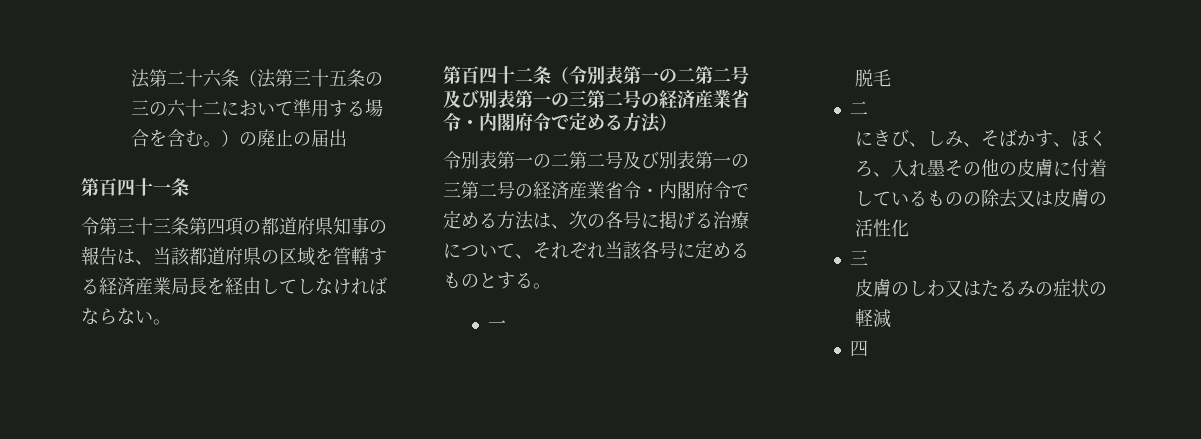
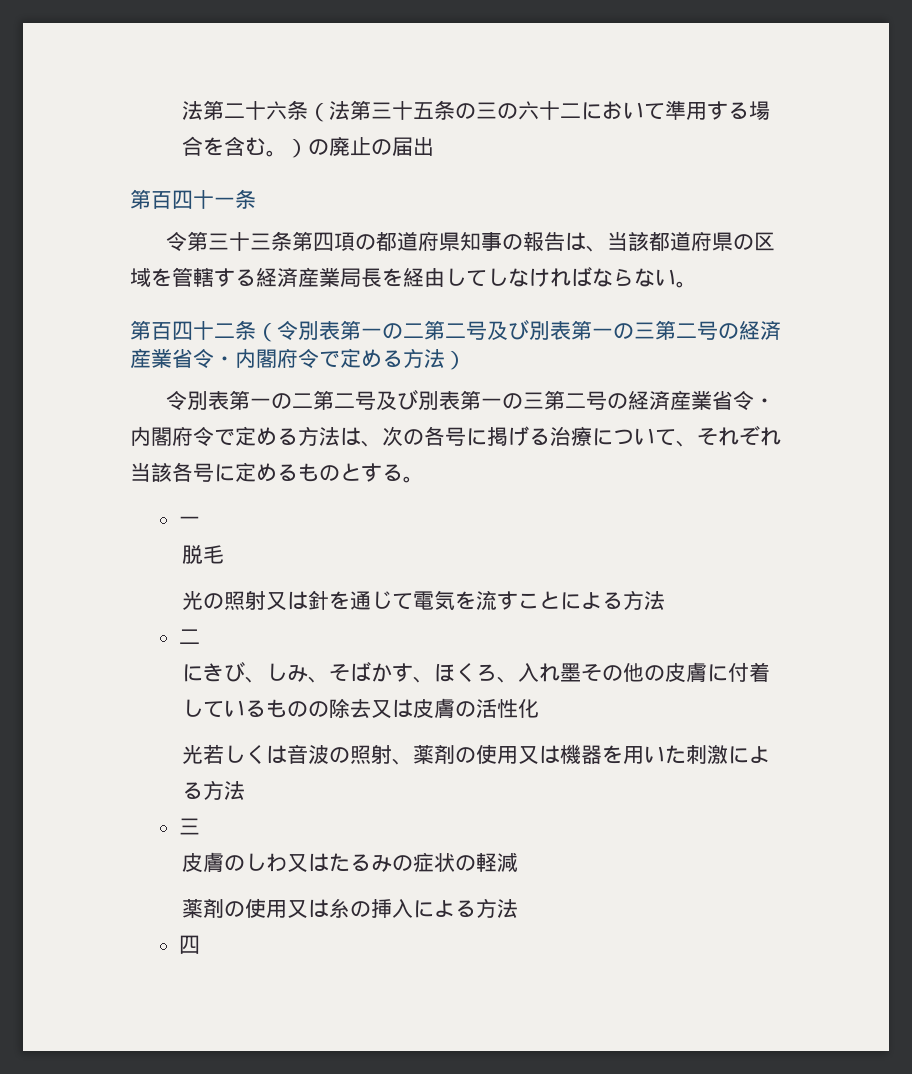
+ 光の照射又は針を通じて電気を流すことによる方法
+ 光若しくは音波の照射、薬剤の使用又は機器を用いた刺激による方法
+ 薬剤の使用又は糸の挿入による方法

